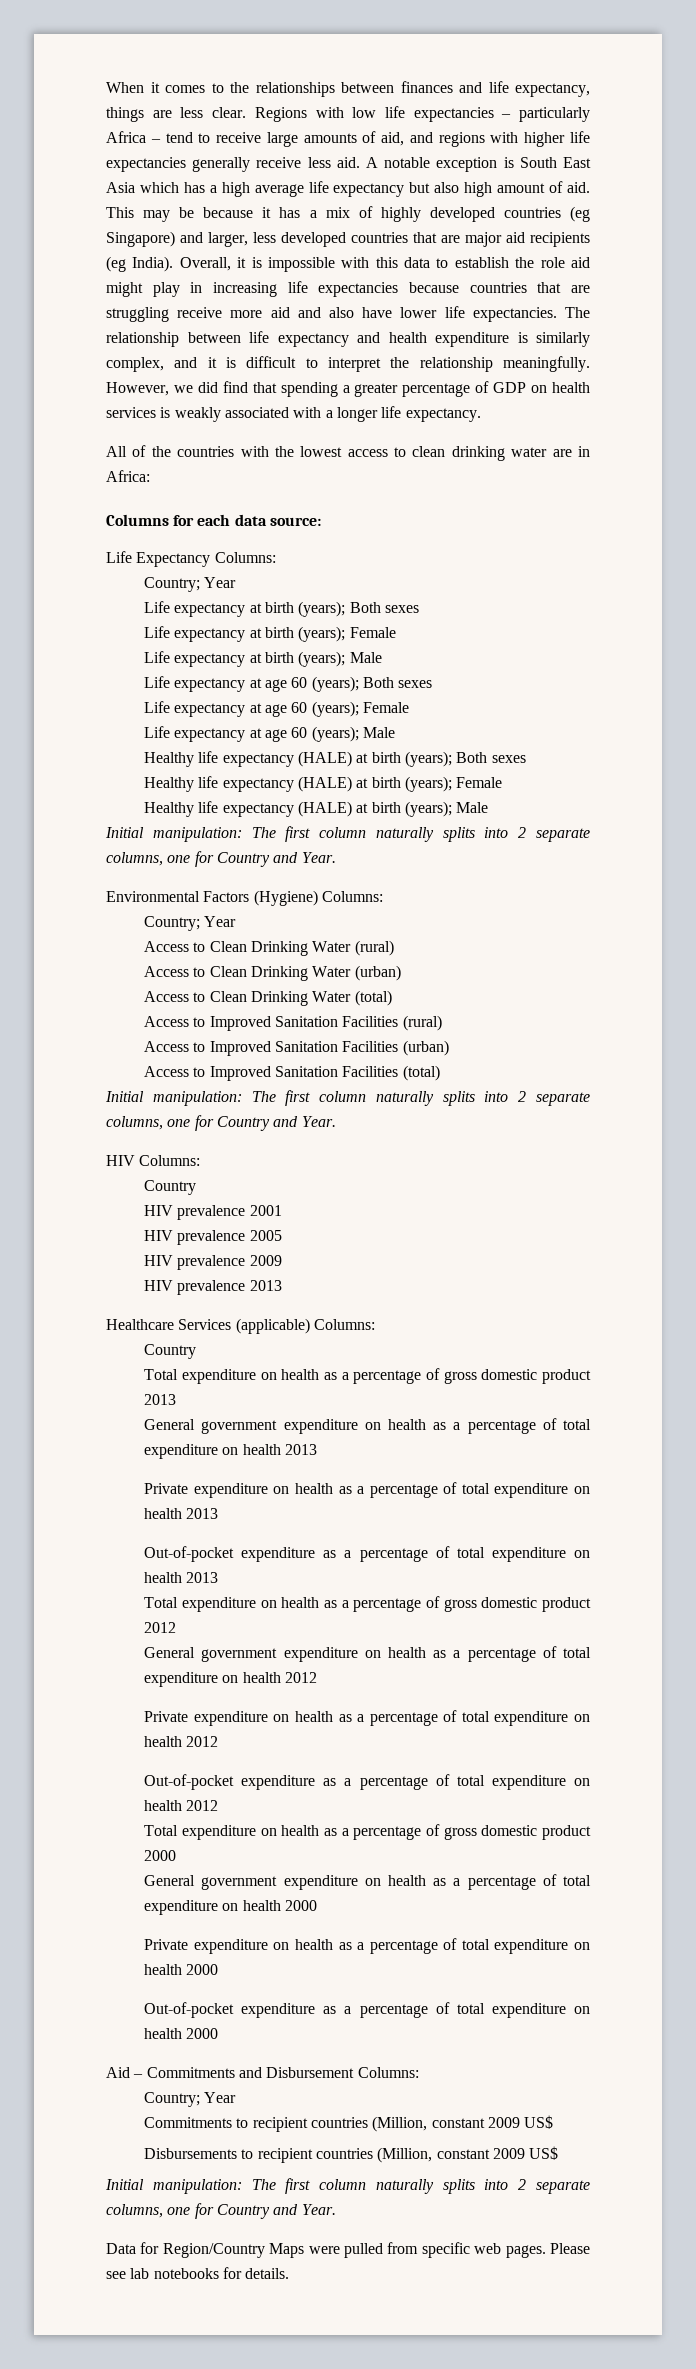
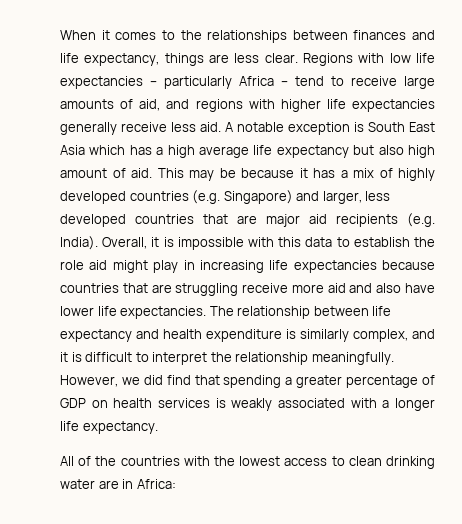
- This may be because it has a mix of highly developed countries (eg Singapore) and larger, less developed countries that are major aid recipients (eg India).
+ This may be because it has a mix of highly developed countries (e.g. Singapore) and larger, less developed countries that are major aid recipients (e.g. India).
- Columns for each data source:
- Life Expectancy Columns:
- Country; Year
- Life expectancy at birth (years); Both sexes
- Life expectancy at birth (years); Female
- Life expectancy at birth (years); Male
- Life expectancy at age 60 (years); Both sexes
- Life expectancy at age 60 (years); Female
- Life expectancy at age 60 (years); Male
- Healthy life expectancy (HALE) at birth (years); Both sexes
- Healthy life expectancy (HALE) at birth (years); Female
- Healthy life expectancy (HALE) at birth (years); Male
- Initial manipulation: The first column naturally splits into 2 separate columns, one for Country and Year.
- Environmental Factors (Hygiene) Columns:
- Country; Year
- Access to Clean Drinking Water (rural)
- Access to Clean Drinking Water (urban)
- Access to Clean Drinking Water (total)
- Access to Improved Sanitation Facilities (rural)
- Access to Improved Sanitation Facilities (urban)
- Access to Improved Sanitation Facilities (total)
- Initial manipulation: The first column naturally splits into 2 separate columns, one for Country and Year.
- HIV Columns:
- Country
- HIV prevalence 2001
- HIV prevalence 2005
- HIV prevalence 2009
- HIV prevalence 2013
- Healthcare Services (applicable) Columns:
- Country
- Total expenditure on health as a percentage of gross domestic product 2013
- General government expenditure on health as a percentage of total expenditure on health 2013
- Private expenditure on health as a percentage of total expenditure on health 2013
- Out-of-pocket expenditure as a percentage of total expenditure on health 2013
- Total expenditure on health as a percentage of gross domestic product 2012
- General government expenditure on health as a percentage of total expenditure on health 2012
- Private expenditure on health as a percentage of total expenditure on health 2012
- Out-of-pocket expenditure as a percentage of total expenditure on health 2012
- Total expenditure on health as a percentage of gross domestic product 2000
- General government expenditure on health as a percentage of total expenditure on health 2000
- Private expenditure on health as a percentage of total expenditure on health 2000
- Out-of-pocket expenditure as a percentage of total expenditure on health 2000
- Aid – Commitments and Disbursement Columns:
- Country; Year
- Commitments to recipient countries (Million, constant 2009 US$
- Disbursements to recipient countries (Million, constant 2009 US$
- Initial manipulation: The first column naturally splits into 2 separate columns, one for Country and Year.
- Data for Region/Country Maps were pulled from specific web pages. Please see lab notebooks for details.

